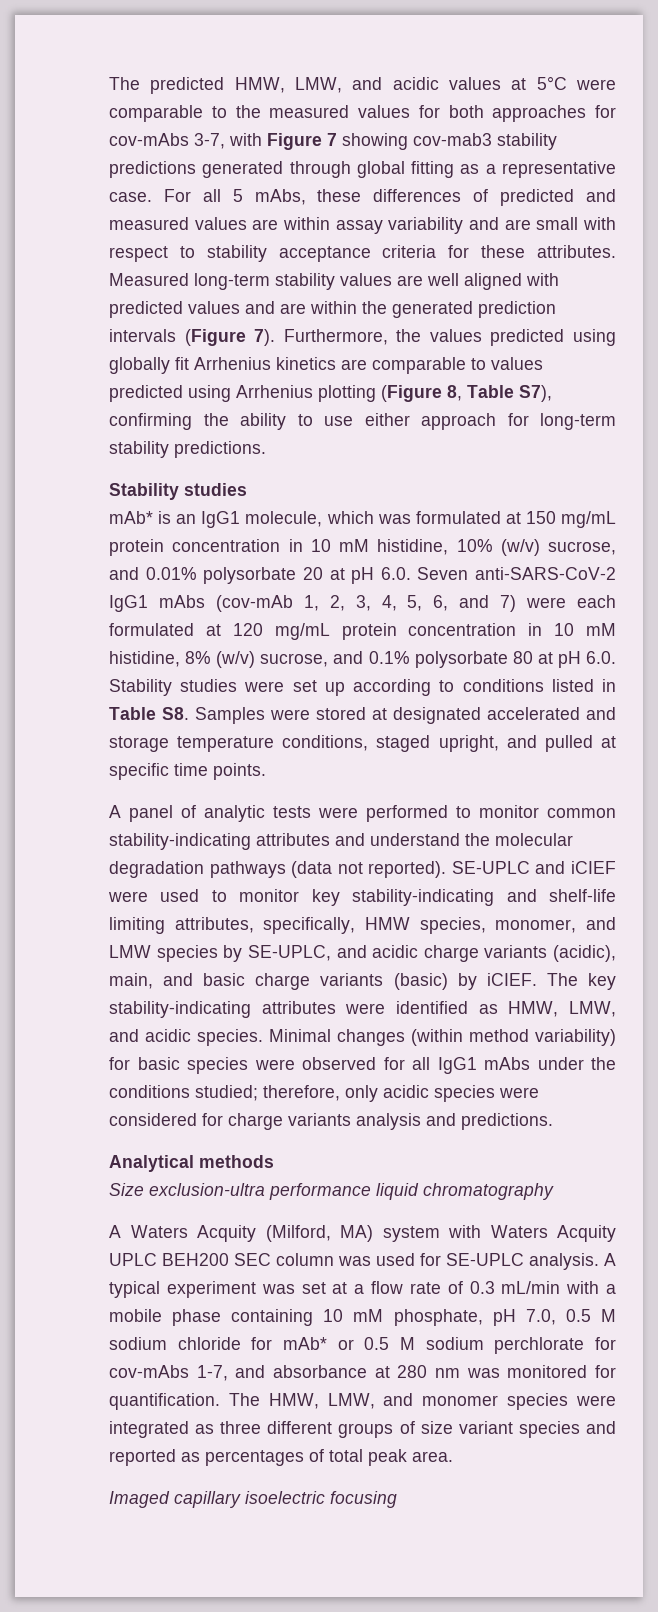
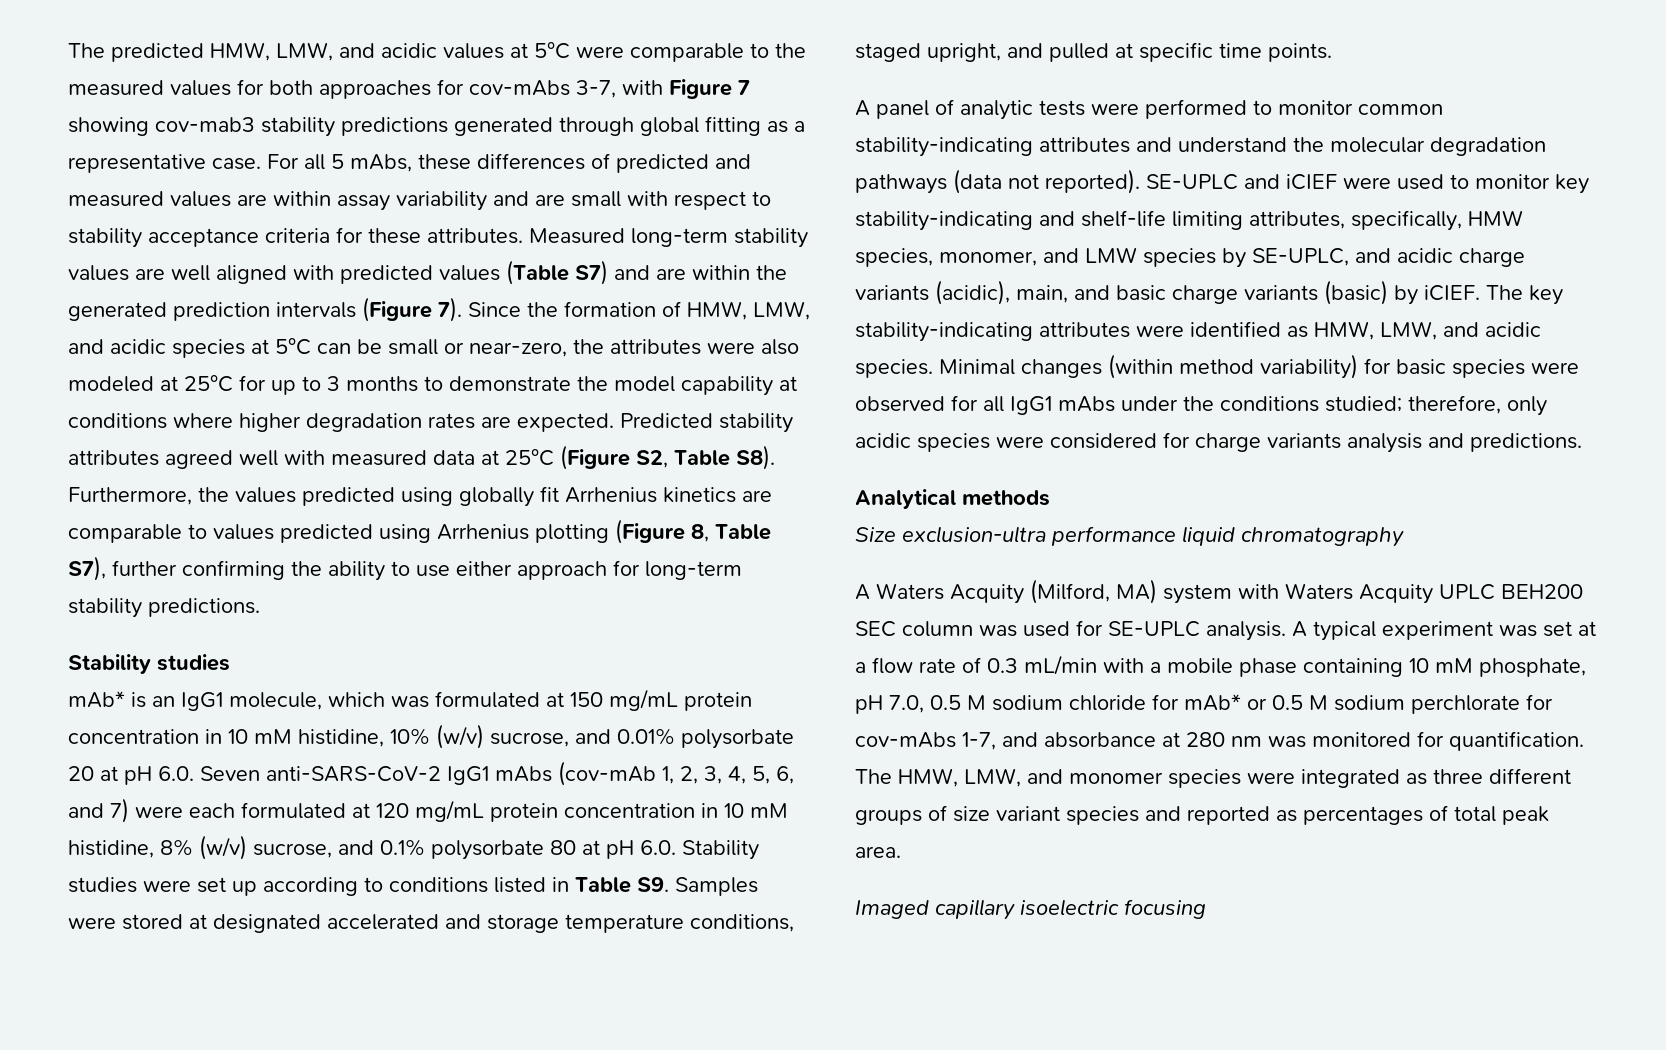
- Measured long-term stability values are well aligned with predicted values and are within the generated prediction intervals (Figure 7).
+ Measured long-term stability values are well aligned with predicted values (Table S7) and are within the generated prediction intervals (Figure 7).
- Furthermore, the values predicted using globally fit Arrhenius kinetics are comparable to values predicted using Arrhenius plotting (Figure 8, Table S7), confirming the ability to use either approach for long-term stability predictions.
+ Since the formation of HMW, LMW, and acidic species at 5°C can be small or near-zero, the attributes were also modeled at 25°C for up to 3 months to demonstrate the model capability at conditions where higher degradation rates are expected. Predicted stability attributes agreed well with measured data at 25°C (Figure S2, Table S8). Furthermore, the values predicted using globally fit Arrhenius kinetics are comparable to values predicted using Arrhenius plotting (Figure 8, Table S7), further confirming the ability to use either approach for long-term stability predictions.
- mAb* is an IgG1 molecule, which was formulated at 150 mg/mL protein concentration in 10 mM histidine, 10% (w/v) sucrose, and 0.01% polysorbate 20 at pH 6.0. Seven anti-SARS-CoV-2 IgG1 mAbs (cov-mAb 1, 2, 3, 4, 5, 6, and 7) were each formulated at 120 mg/mL protein concentration in 10 mM histidine, 8% (w/v) sucrose, and 0.1% polysorbate 80 at pH 6.0. Stability studies were set up according to conditions listed in Table S8. Samples were stored at designated accelerated and storage temperature conditions, staged upright, and pulled at specific time points.
+ mAb* is an IgG1 molecule, which was formulated at 150 mg/mL protein concentration in 10 mM histidine, 10% (w/v) sucrose, and 0.01% polysorbate 20 at pH 6.0. Seven anti-SARS-CoV-2 IgG1 mAbs (cov-mAb 1, 2, 3, 4, 5, 6, and 7) were each formulated at 120 mg/mL protein concentration in 10 mM histidine, 8% (w/v) sucrose, and 0.1% polysorbate 80 at pH 6.0. Stability studies were set up according to conditions listed in Table S9. Samples were stored at designated accelerated and storage temperature conditions, staged upright, and pulled at specific time points.

